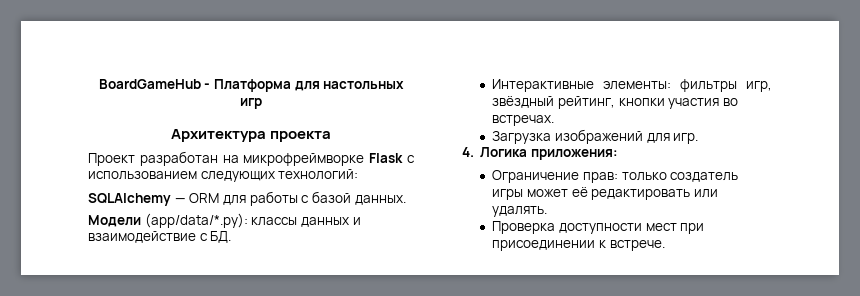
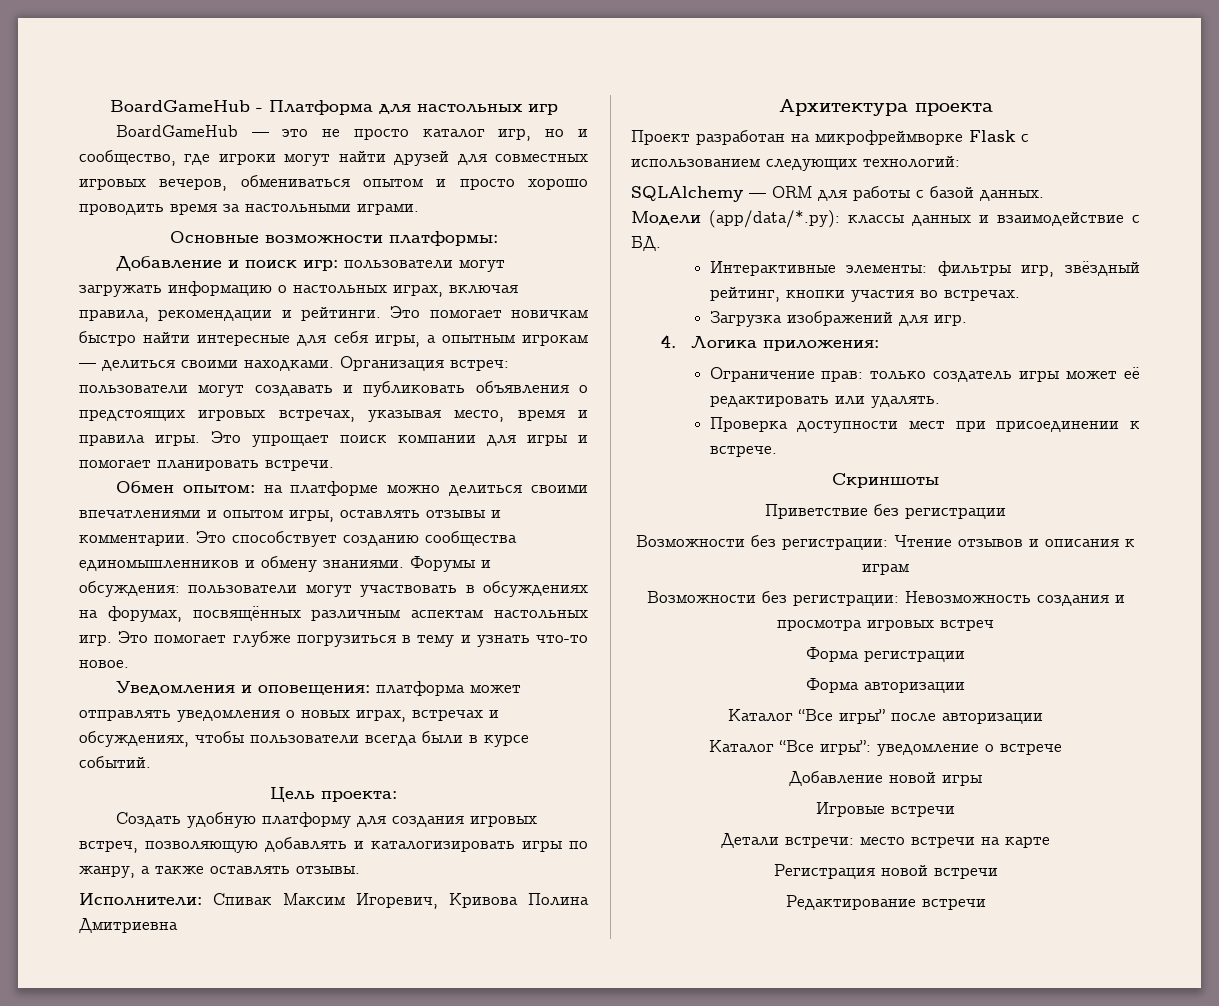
+ BoardGameHub — это не просто каталог игр, но и сообщество, где игроки могут найти друзей для совместных игровых вечеров, обмениваться опытом и просто хорошо проводить время за настольными играми.
+ Основные возможности платформы:
+ Добавление и поиск игр: пользователи могут загружать информацию о настольных играх, включая правила, рекомендации и рейтинги. Это помогает новичкам быстро найти интересные для себя игры, а опытным игрокам — делиться своими находками. Организация встреч: пользователи могут создавать и публиковать объявления о предстоящих игровых встречах, указывая место, время и правила игры. Это упрощает поиск компании для игры и помогает планировать встречи.
+ Обмен опытом: на платформе можно делиться своими впечатлениями и опытом игры, оставлять отзывы и комментарии. Это способствует созданию сообщества единомышленников и обмену знаниями. Форумы и обсуждения: пользователи могут участвовать в обсуждениях на форумах, посвящённых различным аспектам настольных игр. Это помогает глубже погрузиться в тему и узнать что-то новое.
+ Уведомления и оповещения: платформа может отправлять уведомления о новых играх, встречах и обсуждениях, чтобы пользователи всегда были в курсе событий.
+ Цель проекта:
+ Создать удобную платформу для создания игровых встреч, позволяющую добавлять и каталогизировать игры по жанру, а также оставлять отзывы.
+ Исполнители: Спивак Максим Игоревич, Кривова Полина Дмитриевна
+ Скриншоты
+ Приветствие без регистрации
+ Возможности без регистрации: Чтение отзывов и описания к играм
+ Возможности без регистрации: Невозможность создания и просмотра игровых встреч
+ Форма регистрации
+ Форма авторизации
+ Каталог “Все игры” после авторизации
+ Каталог “Все игры”: уведомление о встрече
+ Добавление новой игры
+ Игровые встречи
+ Детали встречи: место встречи на карте
+ Регистрация новой встречи
+ Редактирование встречи

